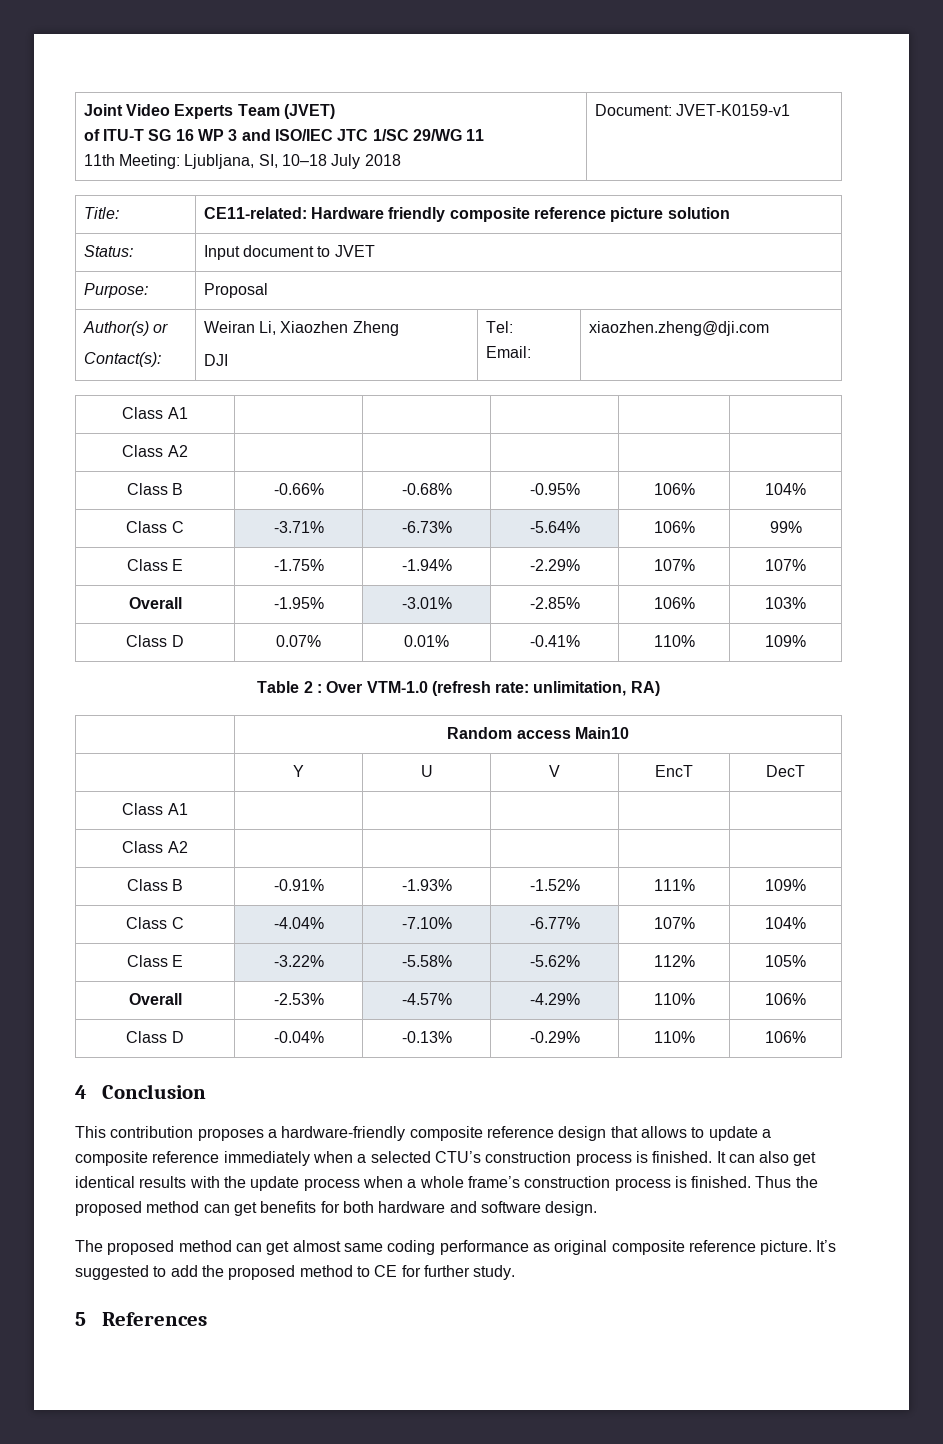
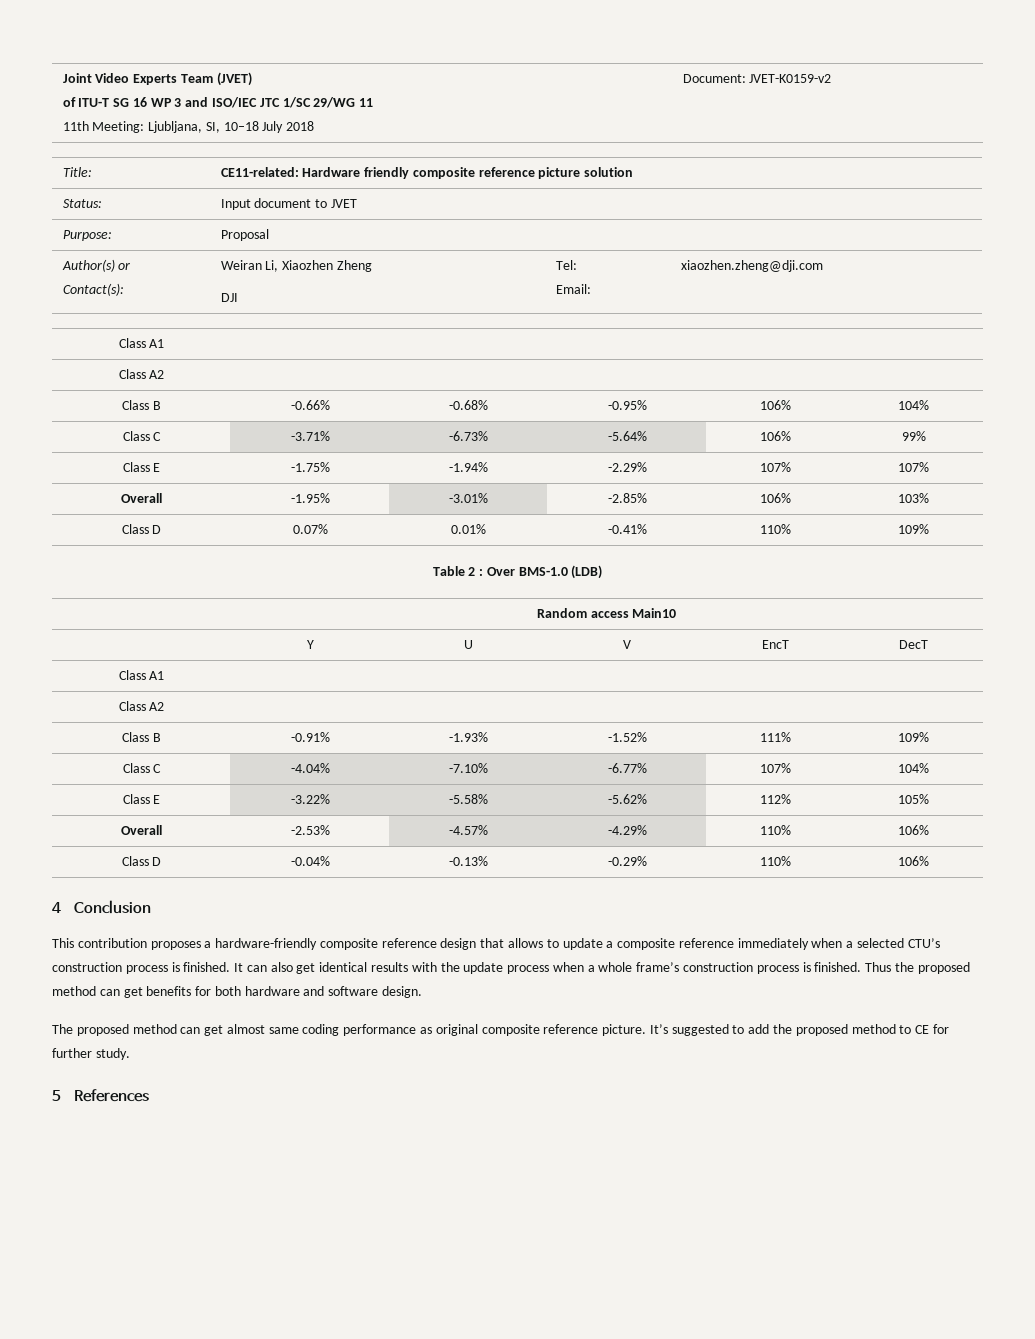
  Joint Video Experts Team (JVET)
  of ITU-T SG 16 WP 3 and ISO/IEC JTC 1/SC 29/WG 11
- 11th Meeting: Ljubljana, SI, 10–18 July 2018 | Document: JVET-K0159-v1
+ 11th Meeting: Ljubljana, SI, 10–18 July 2018 | Document: JVET-K0159-v2
- Table 2 : Over VTM-1.0 (refresh rate: unlimitation, RA)
+ Table 2 : Over BMS-1.0 (LDB)

